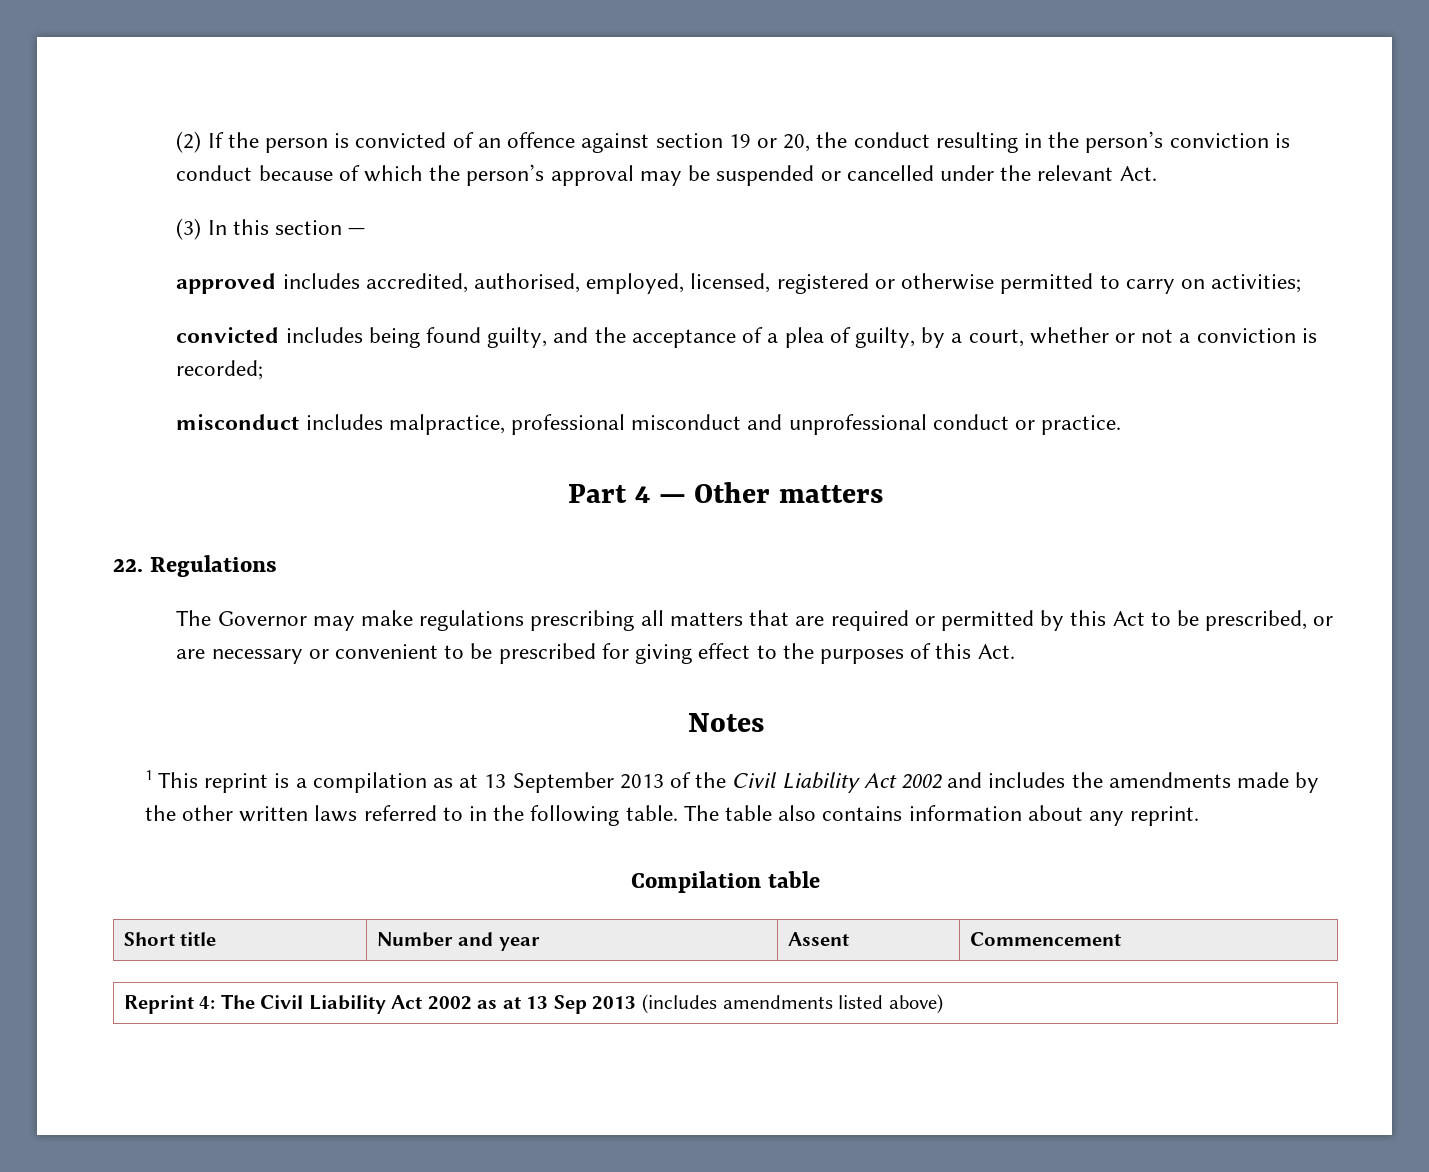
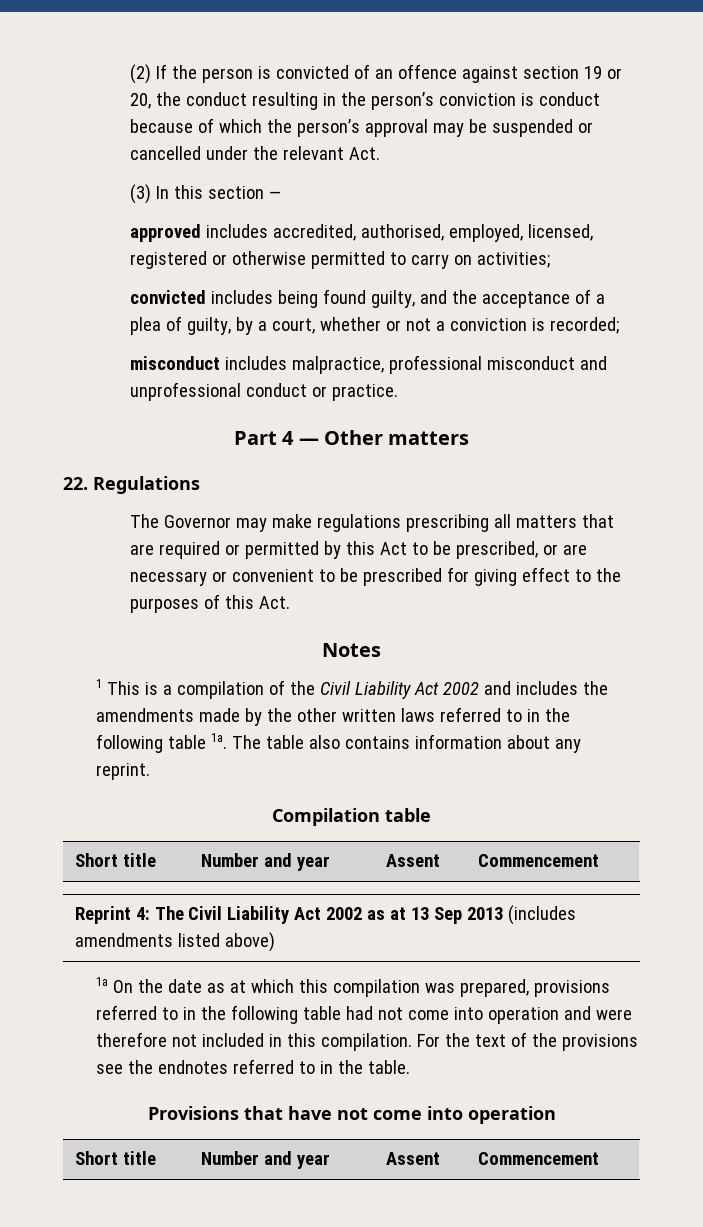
- 1 This reprint is a compilation as at 13 September 2013 of the Civil Liability Act 2002 and includes the amendments made by the other written laws referred to in the following table.
+ 1 This is a compilation of the Civil Liability Act 2002 and includes the amendments made by the other written laws referred to in the following table 1a.
+ 1a On the date as at which this compilation was prepared, provisions referred to in the following table had not come into operation and were therefore not included in this compilation. For the text of the provisions see the endnotes referred to in the table.
+ Provisions that have not come into operation
+ Short title | Number and year | Assent | Commencement

